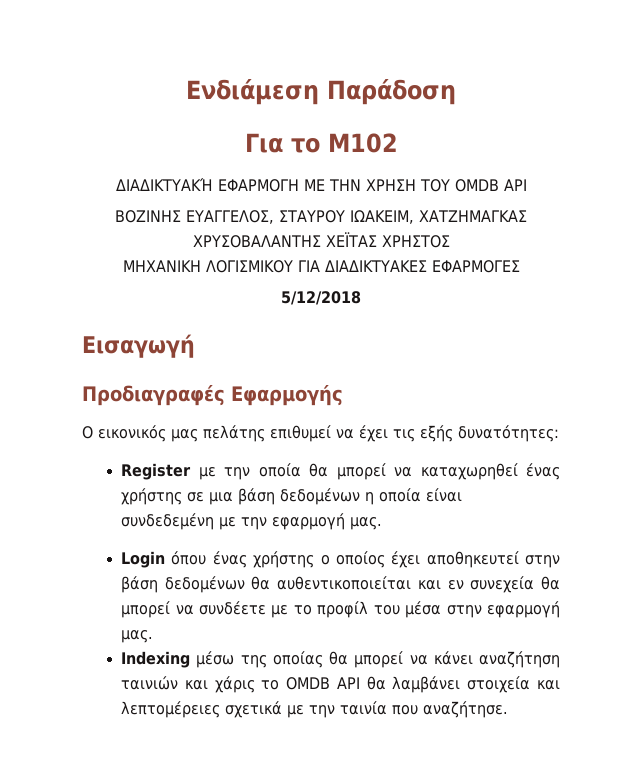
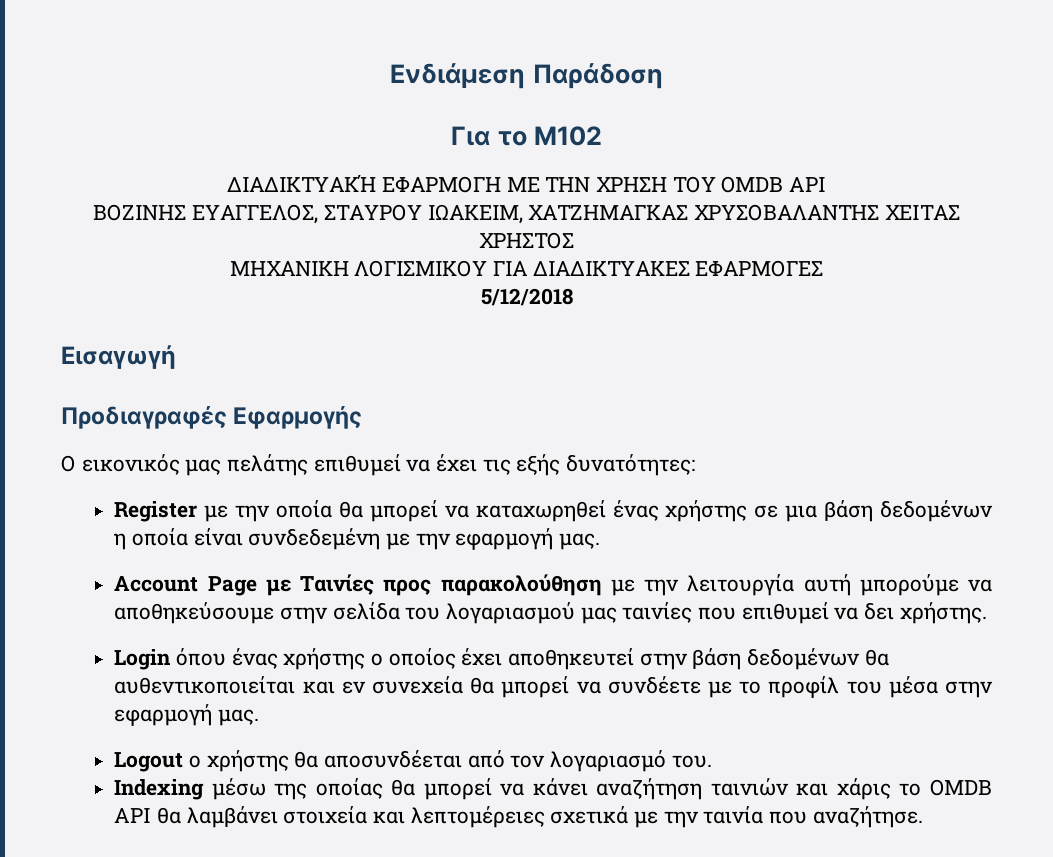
- ΒΟΖΙΝΗΣ ΕΥΑΓΓΕΛΟΣ, ΣΤΑΥΡΟΥ ΙΩΑΚΕΙΜ, ΧΑΤΖΗΜΑΓΚΑΣ ΧΡΥΣΟΒΑΛΑΝΤΗΣ ΧΕΪΤΑΣ ΧΡΗΣΤΟΣ
+ ΒΟΖΙΝΗΣ ΕΥΑΓΓΕΛΟΣ, ΣΤΑΥΡΟΥ ΙΩΑΚΕΙΜ, ΧΑΤΖΗΜΑΓΚΑΣ ΧΡΥΣΟΒΑΛΑΝΤΗΣ ΧΕIΤΑΣ ΧΡΗΣΤΟΣ
+ Account Page με Ταινίες προς παρακολούθηση με την λειτουργία αυτή μπορούμε να αποθηκεύσουμε στην σελίδα του λογαριασμού μας ταινίες που επιθυμεί να δει χρήστης.
+ Logout ο χρήστης θα αποσυνδέεται από τον λογαριασμό του.

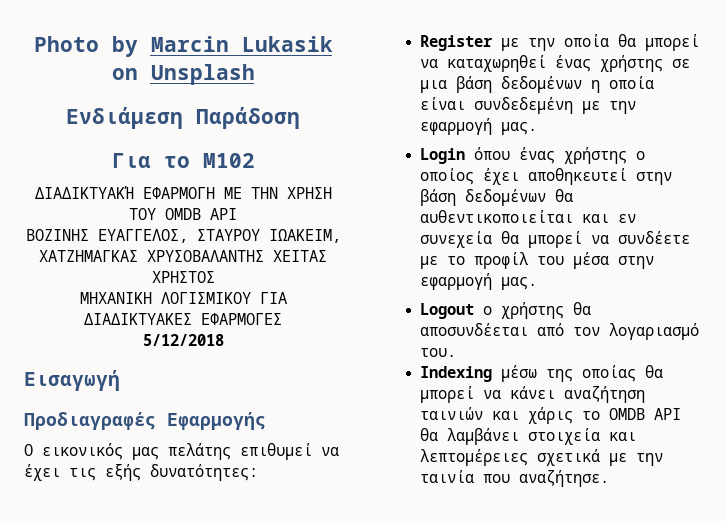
+ Photo by Marcin Lukasik on Unsplash
- Account Page με Ταινίες προς παρακολούθηση με την λειτουργία αυτή μπορούμε να αποθηκεύσουμε στην σελίδα του λογαριασμού μας ταινίες που επιθυμεί να δει χρήστης.

